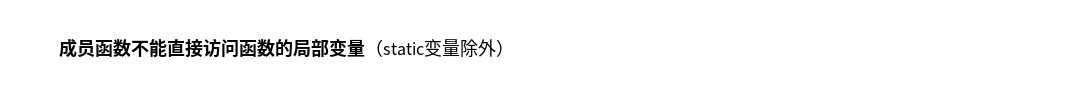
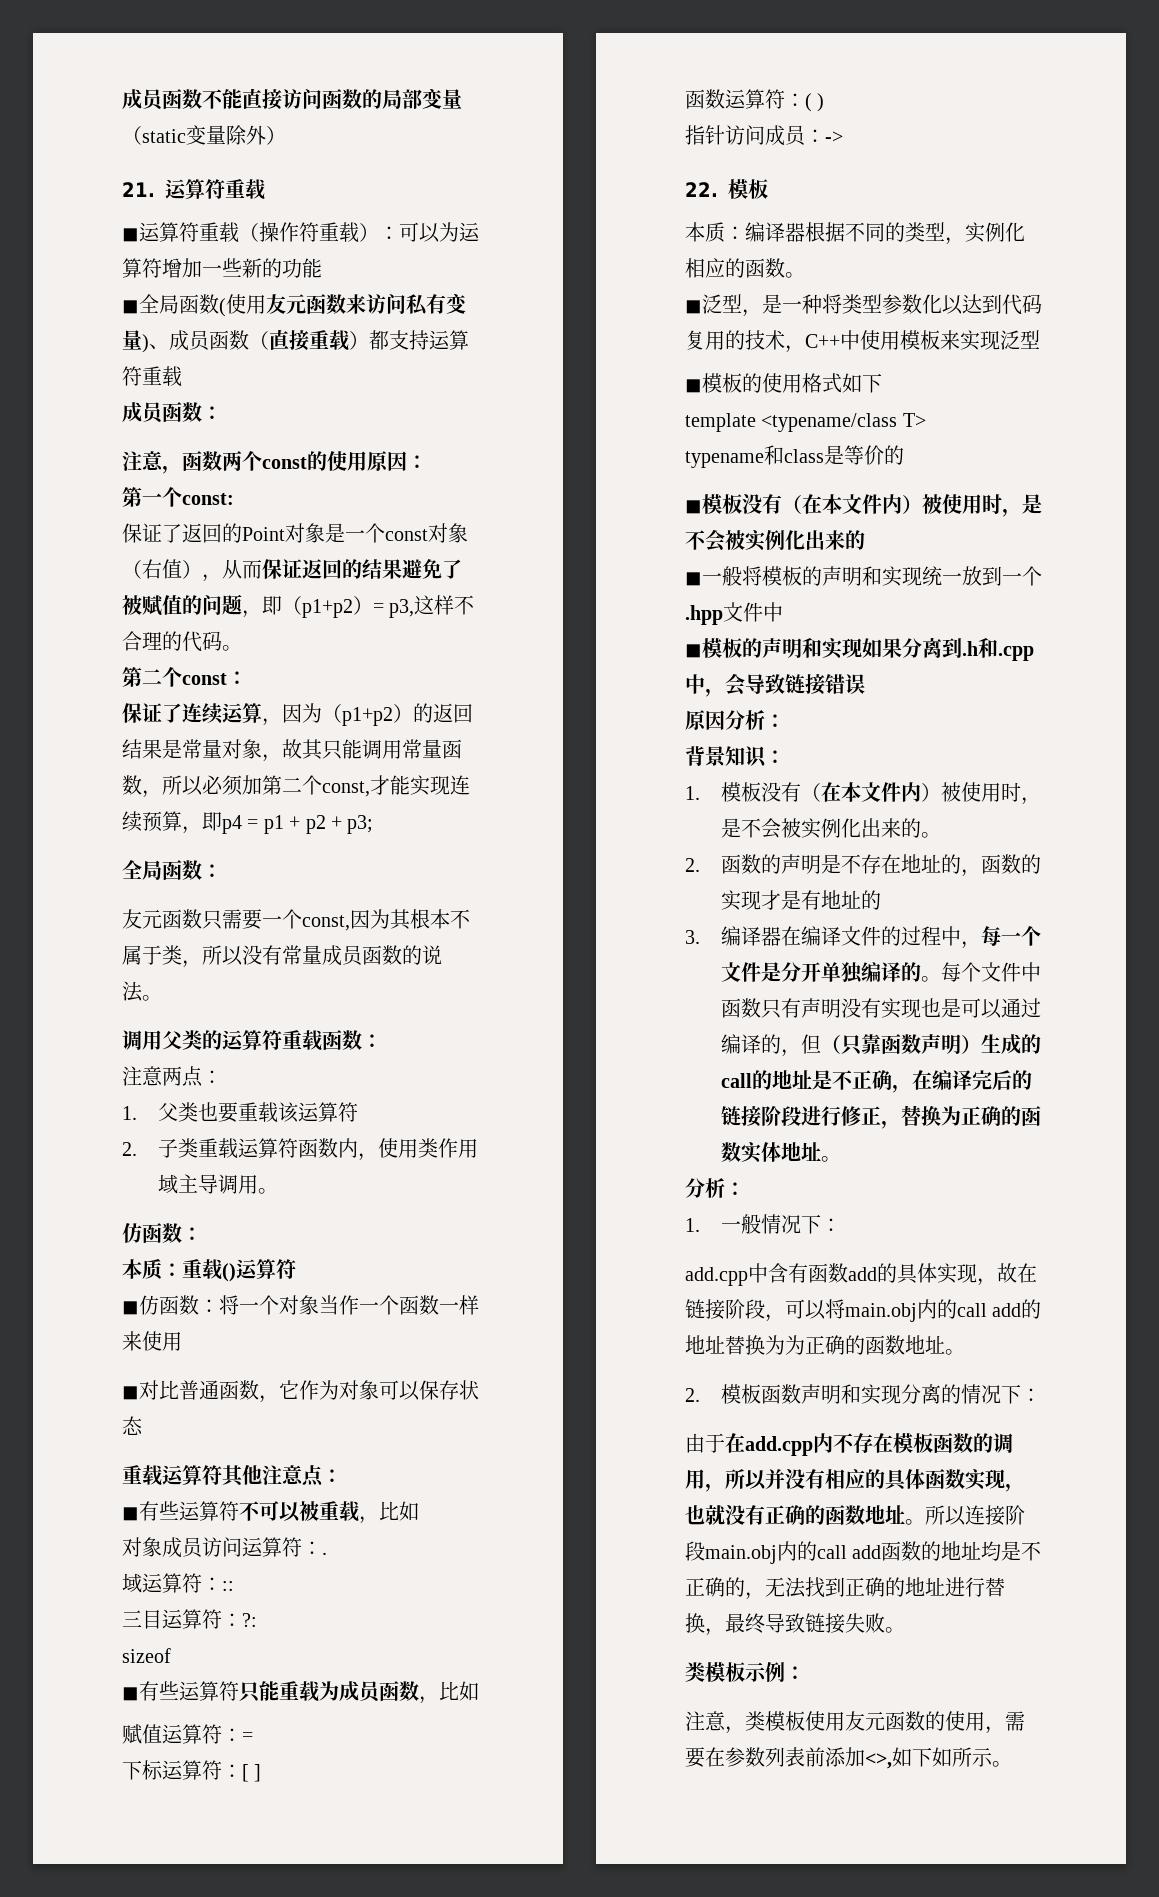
+ 21.运算符重载
+ ◼运算符重载（操作符重载）：可以为运算符增加一些新的功能
+ ◼全局函数(使用友元函数来访问私有变量)、成员函数（直接重载）都支持运算符重载
+ 成员函数：
+ 注意，函数两个const的使用原因：
+ 第一个const:
+ 保证了返回的Point对象是一个const对象（右值），从而保证返回的结果避免了被赋值的问题，即（p1+p2）= p3,这样不合理的代码。
+ 第二个const：
+ 保证了连续运算，因为（p1+p2）的返回结果是常量对象，故其只能调用常量函数，所以必须加第二个const,才能实现连续预算，即p4 = p1 + p2 + p3;
+ 全局函数：
+ 友元函数只需要一个const,因为其根本不属于类，所以没有常量成员函数的说法。
+ 调用父类的运算符重载函数：
+ 注意两点：
+ 1.父类也要重载该运算符
+ 2.子类重载运算符函数内，使用类作用域主导调用。
+ 仿函数：
+ 本质：重载()运算符
+ ◼仿函数：将一个对象当作一个函数一样来使用
+ ◼对比普通函数，它作为对象可以保存状态
+ 重载运算符其他注意点：
+ ◼有些运算符不可以被重载，比如
+ 对象成员访问运算符：.
+ 域运算符：::
+ 三目运算符：?:
+ sizeof
+ ◼有些运算符只能重载为成员函数，比如
+ 赋值运算符：=
+ 下标运算符：[ ]
+ 函数运算符：( )
+ 指针访问成员：->
+ 22.模板
+ 本质：编译器根据不同的类型，实例化相应的函数。
+ ◼泛型，是一种将类型参数化以达到代码复用的技术，C++中使用模板来实现泛型
+ ◼模板的使用格式如下
+ template <typename/class T>
+ typename和class是等价的
+ ◼模板没有（在本文件内）被使用时，是不会被实例化出来的
+ ◼一般将模板的声明和实现统一放到一个.hpp文件中
+ ◼模板的声明和实现如果分离到.h和.cpp中，会导致链接错误
+ 原因分析：
+ 背景知识：
+ 1.模板没有（在本文件内）被使用时，是不会被实例化出来的。
+ 2.函数的声明是不存在地址的，函数的实现才是有地址的
+ 3.编译器在编译文件的过程中，每一个文件是分开单独编译的。每个文件中函数只有声明没有实现也是可以通过编译的，但（只靠函数声明）生成的call的地址是不正确，在编译完后的链接阶段进行修正，替换为正确的函数实体地址。
+ 分析：
+ 1.一般情况下：
+ add.cpp中含有函数add的具体实现，故在链接阶段，可以将main.obj内的call add的地址替换为为正确的函数地址。
+ 2.模板函数声明和实现分离的情况下：
+ 由于在add.cpp内不存在模板函数的调用，所以并没有相应的具体函数实现，也就没有正确的函数地址。所以连接阶段main.obj内的call add函数的地址均是不正确的，无法找到正确的地址进行替换，最终导致链接失败。
+ 类模板示例：
+ 注意，类模板使用友元函数的使用，需要在参数列表前添加<>,如下如所示。

